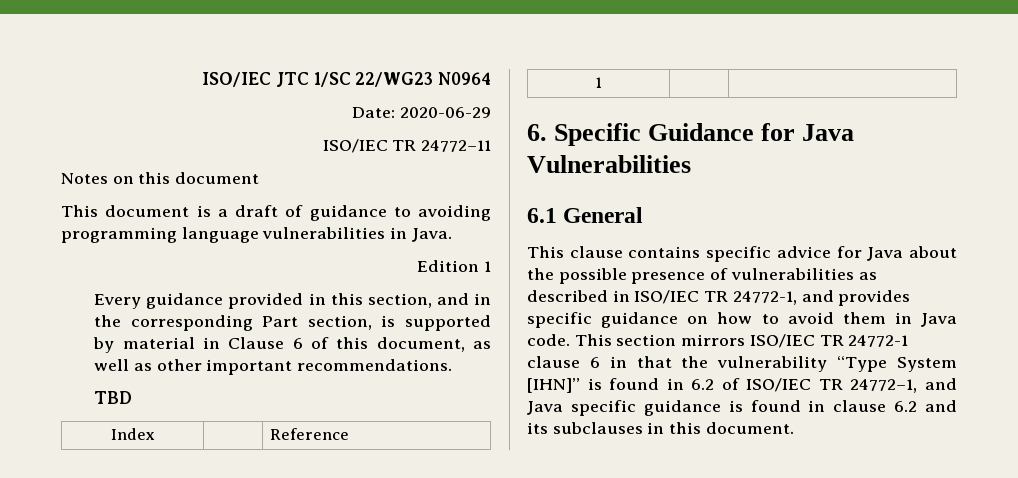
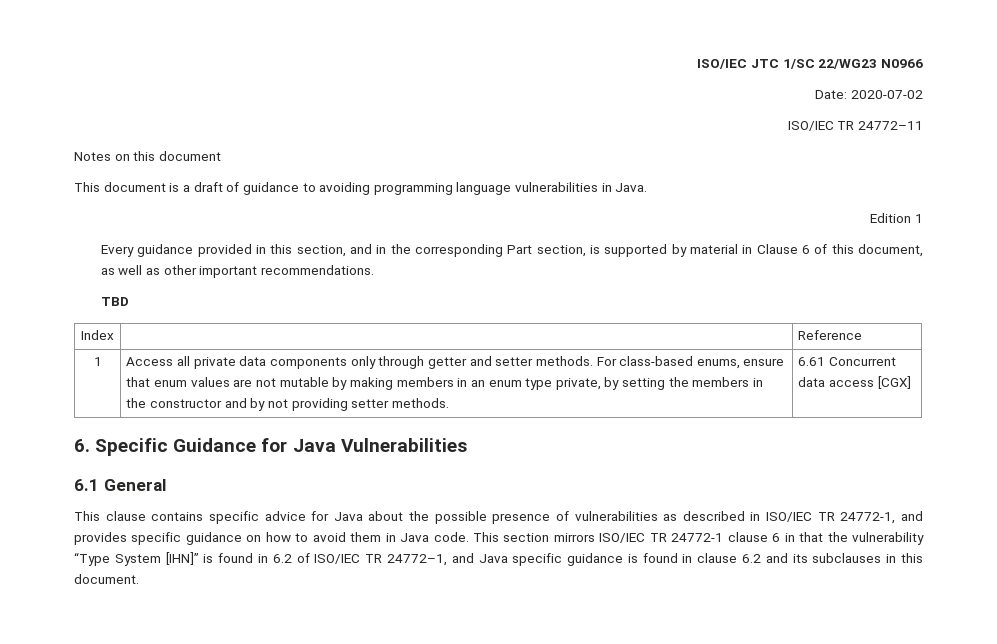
- ISO/IEC JTC 1/SC 22/WG23 N0964
+ ISO/IEC JTC 1/SC 22/WG23 N0966
- Date: 2020-06-29
+ Date: 2020-07-02
+ Access all private data components only through getter and setter methods. For class-based enums, ensure that enum values are not mutable by making members in an enum type private, by setting the members in the constructor and by not providing setter methods. | 6.61 Concurrent data access [CGX]

